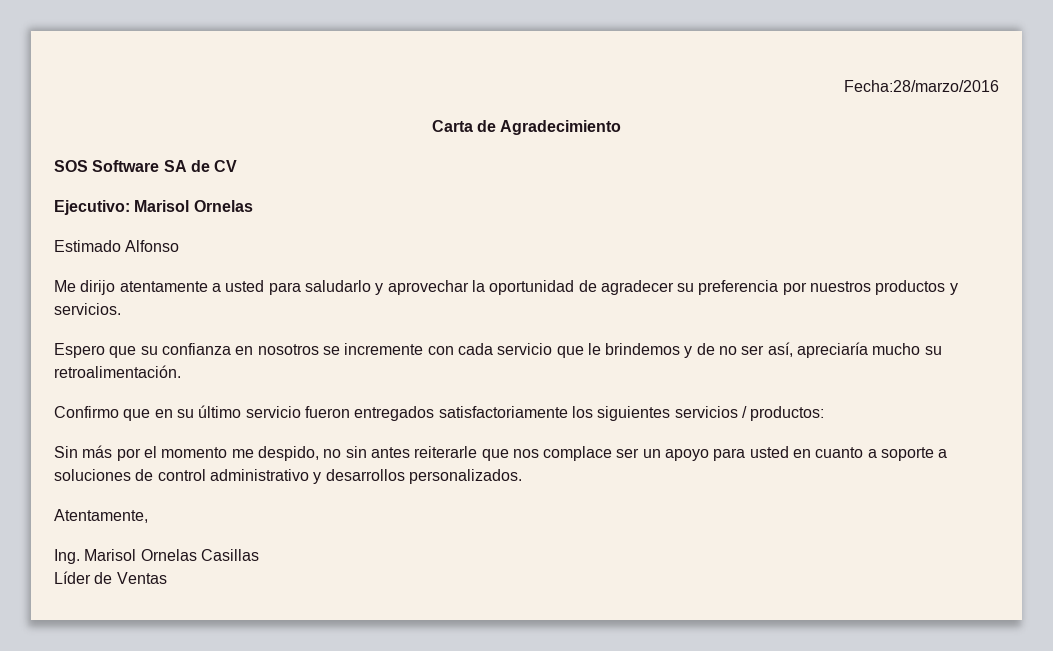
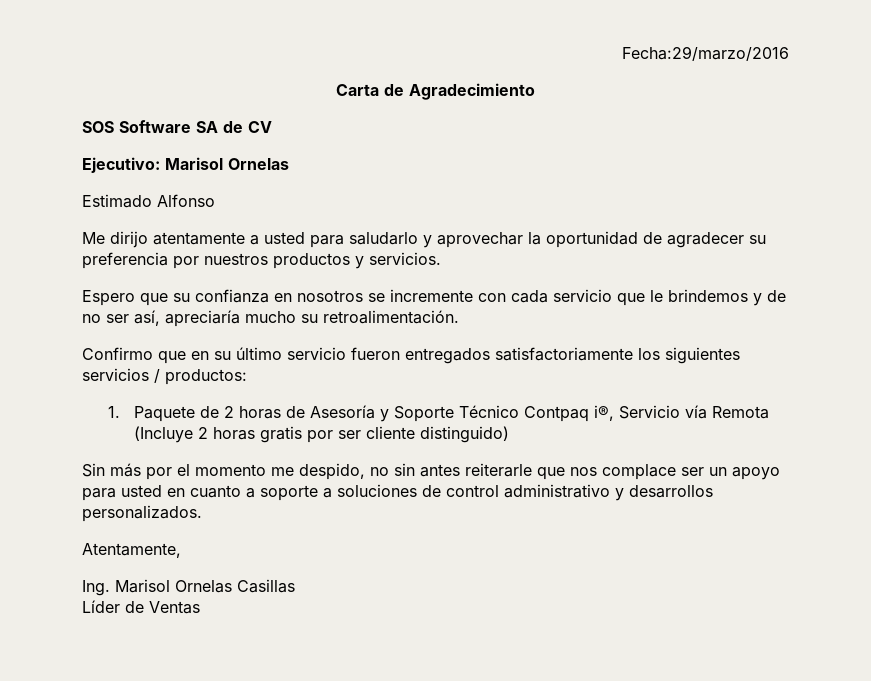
- Fecha:28/marzo/2016
+ Fecha:29/marzo/2016
+ 1. Paquete de 2 horas de Asesoría y Soporte Técnico Contpaq i®, Servicio vía Remota (Incluye 2 horas gratis por ser cliente distinguido)

